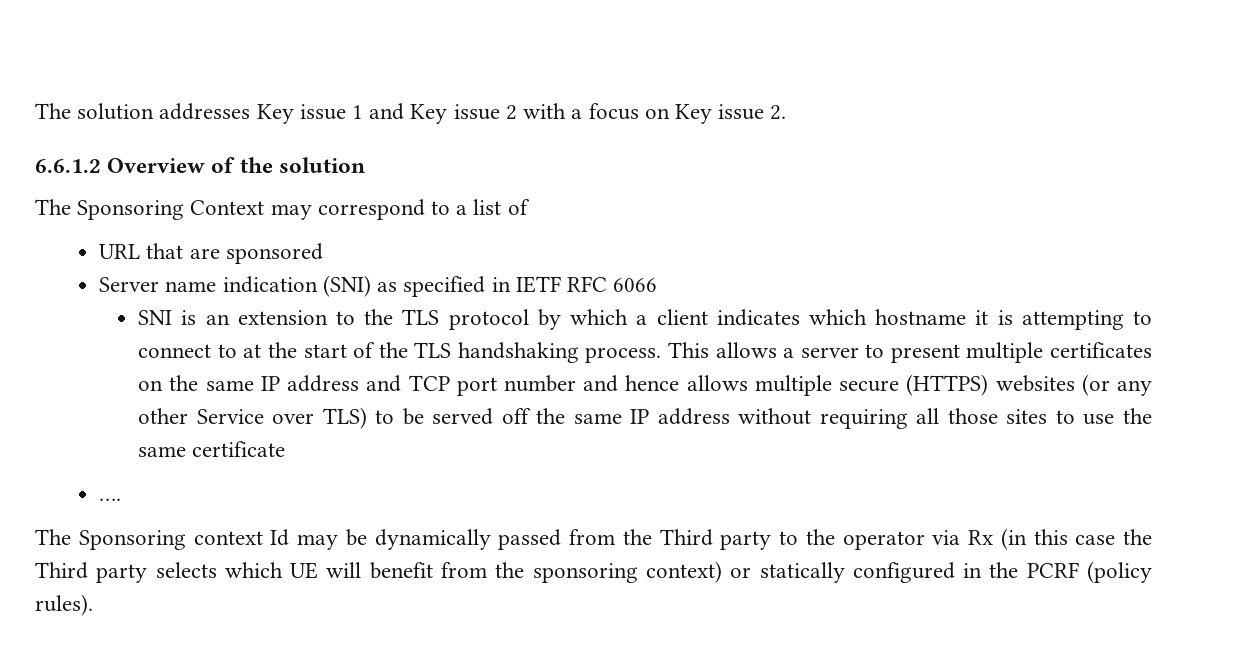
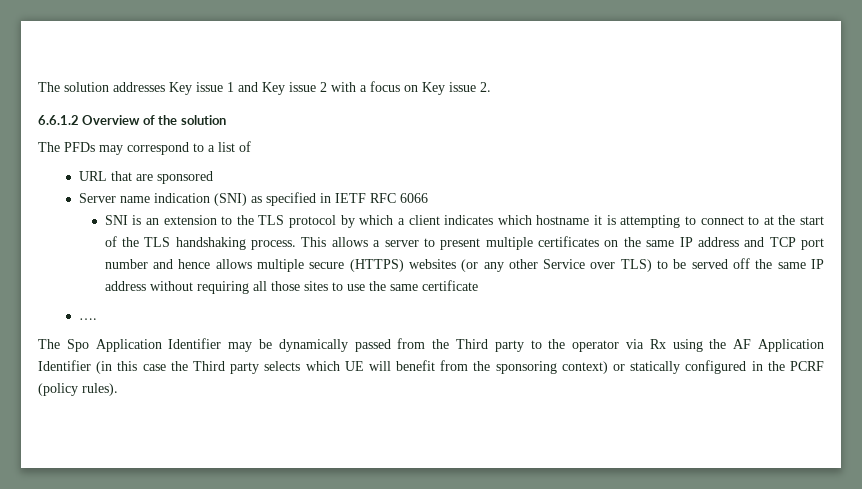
- The Sponsoring Context may correspond to a list of
+ The PFDs may correspond to a list of
- The Sponsoring context Id may be dynamically passed from the Third party to the operator via Rx (in this case the Third party selects which UE will benefit from the sponsoring context) or statically configured in the PCRF (policy rules).
+ The Spo Application Identifier may be dynamically passed from the Third party to the operator via Rx using the AF Application Identifier (in this case the Third party selects which UE will benefit from the sponsoring context) or statically configured in the PCRF (policy rules).

